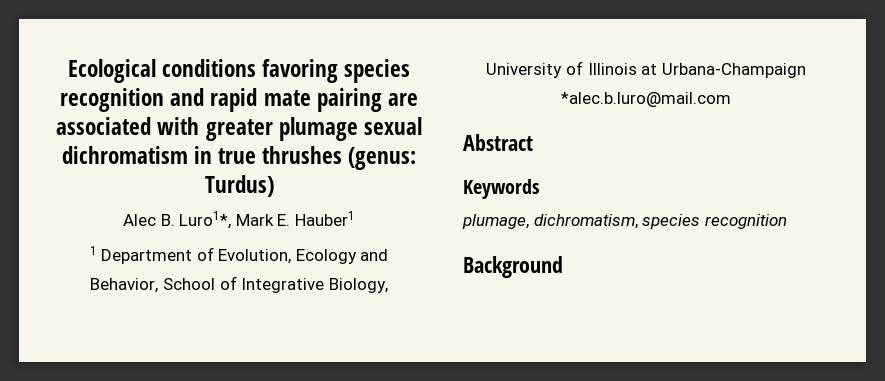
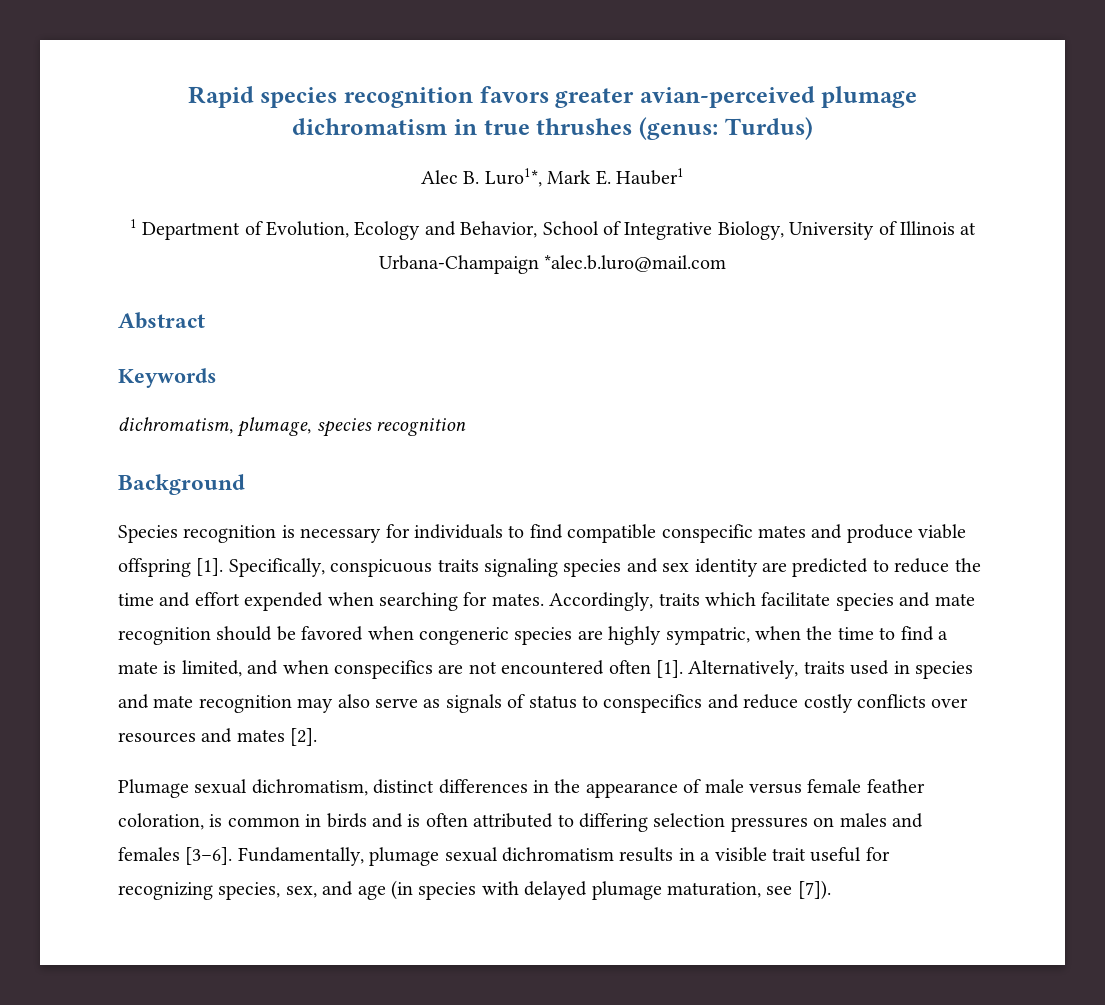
- Ecological conditions favoring species recognition and rapid mate pairing are associated with greater plumage sexual dichromatism in true thrushes (genus: Turdus)
+ Rapid species recognition favors greater avian-perceived plumage dichromatism in true thrushes (genus: Turdus)
- plumage, dichromatism, species recognition
+ dichromatism, plumage, species recognition
+ Species recognition is necessary for individuals to find compatible conspecific mates and produce viable offspring [1]. Specifically, conspicuous traits signaling species and sex identity are predicted to reduce the time and effort expended when searching for mates. Accordingly, traits which facilitate species and mate recognition should be favored when congeneric species are highly sympatric, when the time to find a mate is limited, and when conspecifics are not encountered often [1]. Alternatively, traits used in species and mate recognition may also serve as signals of status to conspecifics and reduce costly conflicts over resources and mates [2].
+ Plumage sexual dichromatism, distinct differences in the appearance of male versus female feather coloration, is common in birds and is often attributed to differing selection pressures on males and females [3–6]. Fundamentally, plumage sexual dichromatism results in a visible trait useful for recognizing species, sex, and age (in species with delayed plumage maturation, see [7]).

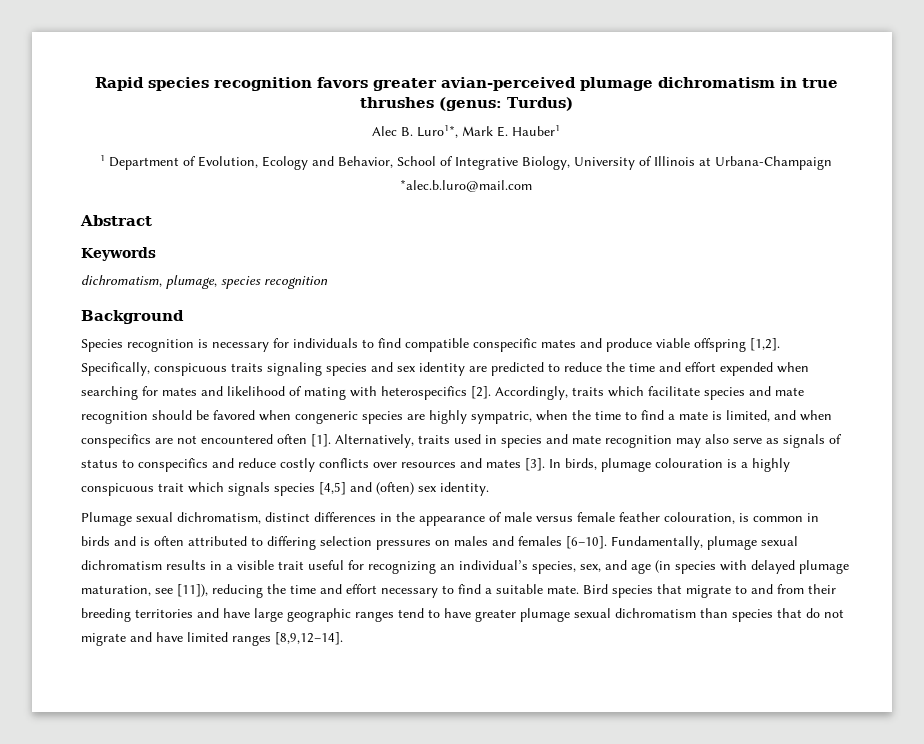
- Species recognition is necessary for individuals to find compatible conspecific mates and produce viable offspring [1].
+ Species recognition is necessary for individuals to find compatible conspecific mates and produce viable offspring [1,2].
- Specifically, conspicuous traits signaling species and sex identity are predicted to reduce the time and effort expended when searching for mates.
+ Specifically, conspicuous traits signaling species and sex identity are predicted to reduce the time and effort expended when searching for mates and likelihood of mating with heterospecifics [2].
- Alternatively, traits used in species and mate recognition may also serve as signals of status to conspecifics and reduce costly conflicts over resources and mates [2].
+ Alternatively, traits used in species and mate recognition may also serve as signals of status to conspecifics and reduce costly conflicts over resources and mates [3]. In birds, plumage colouration is a highly conspicuous trait which signals species [4,5] and (often) sex identity.
- Plumage sexual dichromatism, distinct differences in the appearance of male versus female feather coloration, is common in birds and is often attributed to differing selection pressures on males and females [3–6].
+ Plumage sexual dichromatism, distinct differences in the appearance of male versus female feather colouration, is common in birds and is often attributed to differing selection pressures on males and females [6–10].
- Fundamentally, plumage sexual dichromatism results in a visible trait useful for recognizing species, sex, and age (in species with delayed plumage maturation, see [7]).
+ Fundamentally, plumage sexual dichromatism results in a visible trait useful for recognizing an individual’s species, sex, and age (in species with delayed plumage maturation, see [11]), reducing the time and effort necessary to find a suitable mate. Bird species that migrate to and from their breeding territories and have large geographic ranges tend to have greater plumage sexual dichromatism than species that do not migrate and have limited ranges [8,9,12–14].

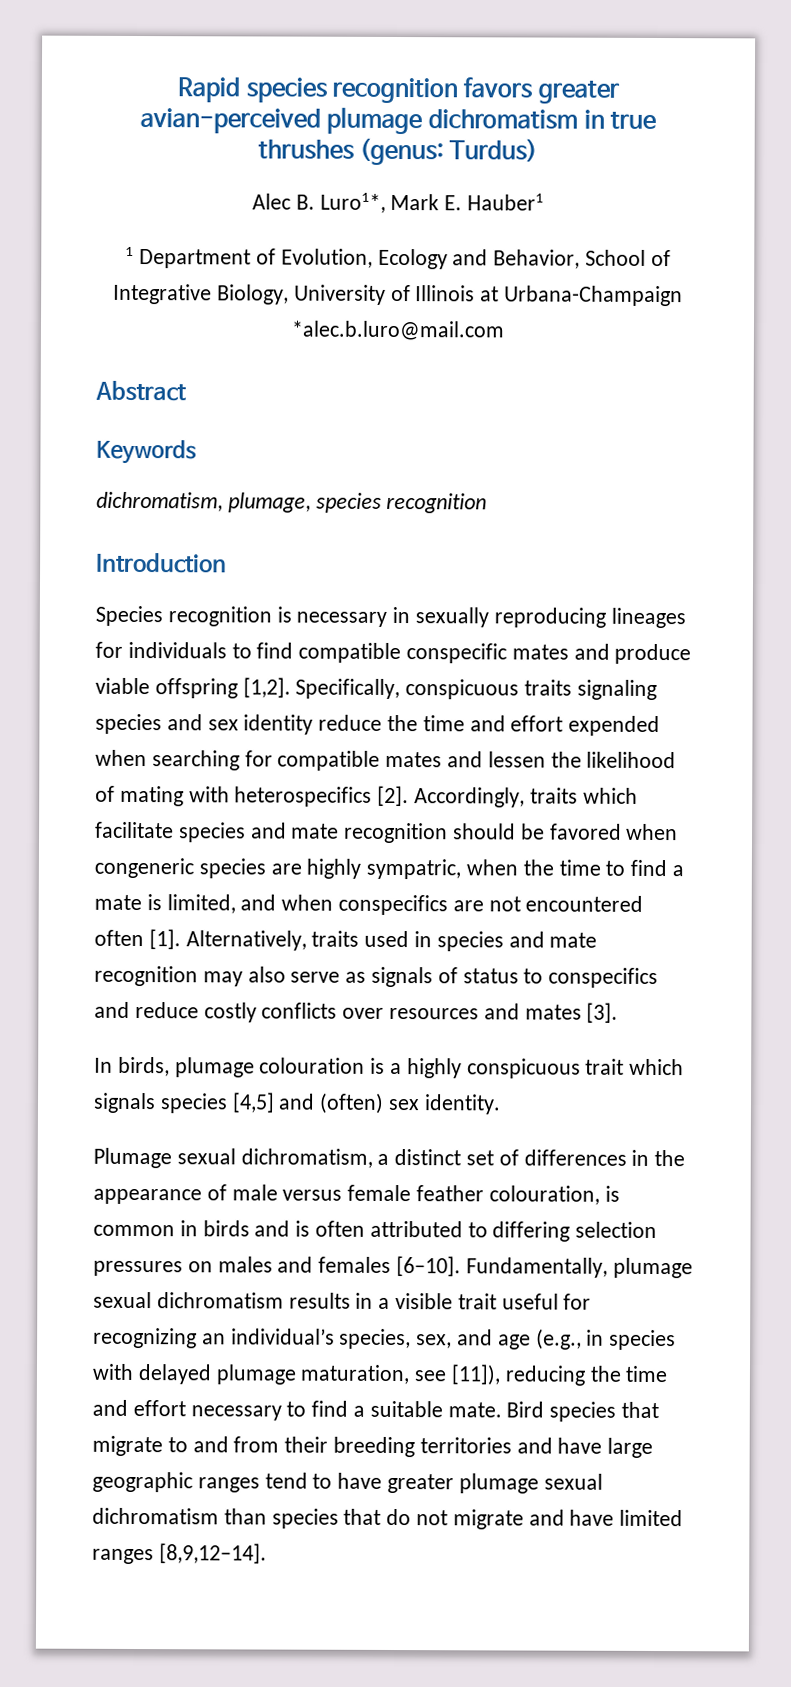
- Background
+ Introduction
- Species recognition is necessary for individuals to find compatible conspecific mates and produce viable offspring [1,2].
+ Species recognition is necessary in sexually reproducing lineages for individuals to find compatible conspecific mates and produce viable offspring [1,2].
- Specifically, conspicuous traits signaling species and sex identity are predicted to reduce the time and effort expended when searching for mates and likelihood of mating with heterospecifics [2].
+ Specifically, conspicuous traits signaling species and sex identity reduce the time and effort expended when searching for compatible mates and lessen the likelihood of mating with heterospecifics [2].
- Alternatively, traits used in species and mate recognition may also serve as signals of status to conspecifics and reduce costly conflicts over resources and mates [3]. In birds, plumage colouration is a highly conspicuous trait which signals species [4,5] and (often) sex identity.
+ Alternatively, traits used in species and mate recognition may also serve as signals of status to conspecifics and reduce costly conflicts over resources and mates [3].
+ In birds, plumage colouration is a highly conspicuous trait which signals species [4,5] and (often) sex identity.
- Plumage sexual dichromatism, distinct differences in the appearance of male versus female feather colouration, is common in birds and is often attributed to differing selection pressures on males and females [6–10].
+ Plumage sexual dichromatism, a distinct set of differences in the appearance of male versus female feather colouration, is common in birds and is often attributed to differing selection pressures on males and females [6–10].
- Fundamentally, plumage sexual dichromatism results in a visible trait useful for recognizing an individual’s species, sex, and age (in species with delayed plumage maturation, see [11]), reducing the time and effort necessary to find a suitable mate.
+ Fundamentally, plumage sexual dichromatism results in a visible trait useful for recognizing an individual’s species, sex, and age (e.g., in species with delayed plumage maturation, see [11]), reducing the time and effort necessary to find a suitable mate.

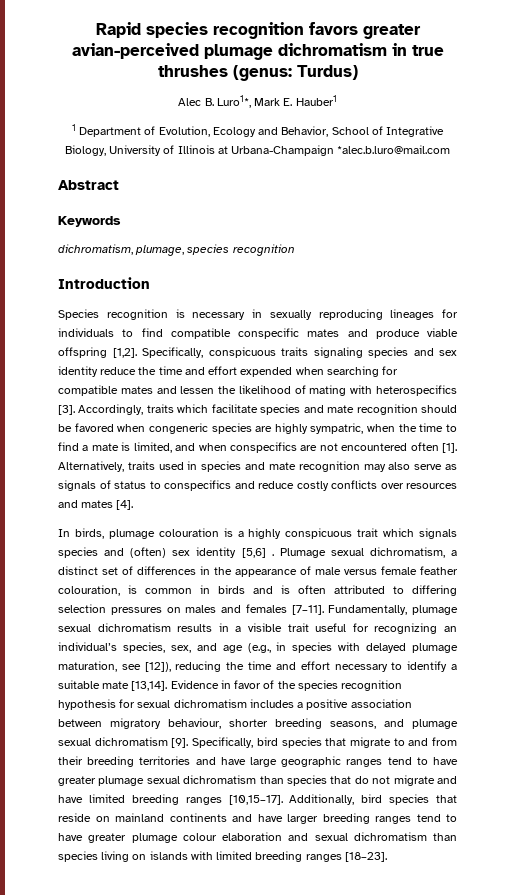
- Specifically, conspicuous traits signaling species and sex identity reduce the time and effort expended when searching for compatible mates and lessen the likelihood of mating with heterospecifics [2].
+ Specifically, conspicuous traits signaling species and sex identity reduce the time and effort expended when searching for compatible mates and lessen the likelihood of mating with heterospecifics [3].
- Alternatively, traits used in species and mate recognition may also serve as signals of status to conspecifics and reduce costly conflicts over resources and mates [3].
+ Alternatively, traits used in species and mate recognition may also serve as signals of status to conspecifics and reduce costly conflicts over resources and mates [4].
- In birds, plumage colouration is a highly conspicuous trait which signals species [4,5] and (often) sex identity.
- Plumage sexual dichromatism, a distinct set of differences in the appearance of male versus female feather colouration, is common in birds and is often attributed to differing selection pressures on males and females [6–10].
+ In birds, plumage colouration is a highly conspicuous trait which signals species and (often) sex identity [5,6] . Plumage sexual dichromatism, a distinct set of differences in the appearance of male versus female feather colouration, is common in birds and is often attributed to differing selection pressures on males and females [7–11].
- Fundamentally, plumage sexual dichromatism results in a visible trait useful for recognizing an individual’s species, sex, and age (e.g., in species with delayed plumage maturation, see [11]), reducing the time and effort necessary to find a suitable mate. Bird species that migrate to and from their breeding territories and have large geographic ranges tend to have greater plumage sexual dichromatism than species that do not migrate and have limited ranges [8,9,12–14].
+ Fundamentally, plumage sexual dichromatism results in a visible trait useful for recognizing an individual’s species, sex, and age (e.g., in species with delayed plumage maturation, see [12]), reducing the time and effort necessary to identify a suitable mate [13,14]. Evidence in favor of the species recognition hypothesis for sexual dichromatism includes a positive association between migratory behaviour, shorter breeding seasons, and plumage sexual dichromatism [9]. Specifically, bird species that migrate to and from their breeding territories and have large geographic ranges tend to have greater plumage sexual dichromatism than species that do not migrate and have limited breeding ranges [10,15–17]. Additionally, bird species that reside on mainland continents and have larger breeding ranges tend to have greater plumage colour elaboration and sexual dichromatism than species living on islands with limited breeding ranges [18–23].

